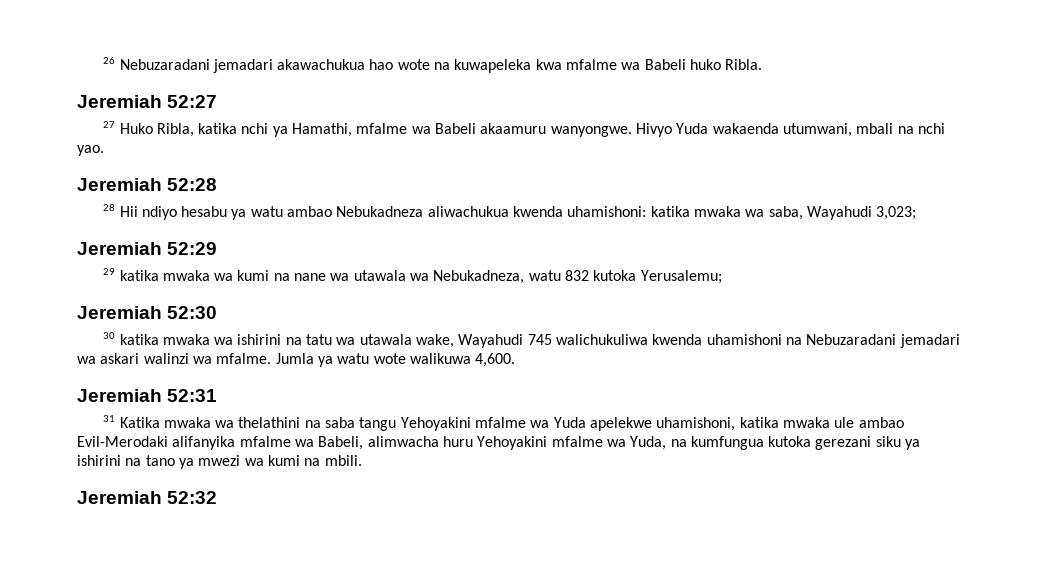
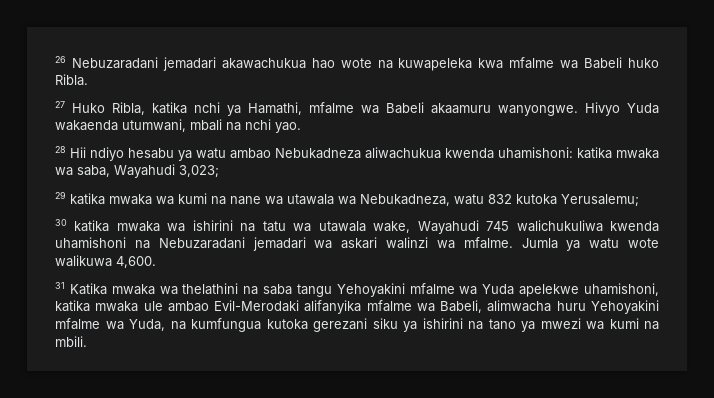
- Jeremiah 52:27
- Jeremiah 52:28
- Jeremiah 52:29
- Jeremiah 52:30
- Jeremiah 52:31
- Jeremiah 52:32

